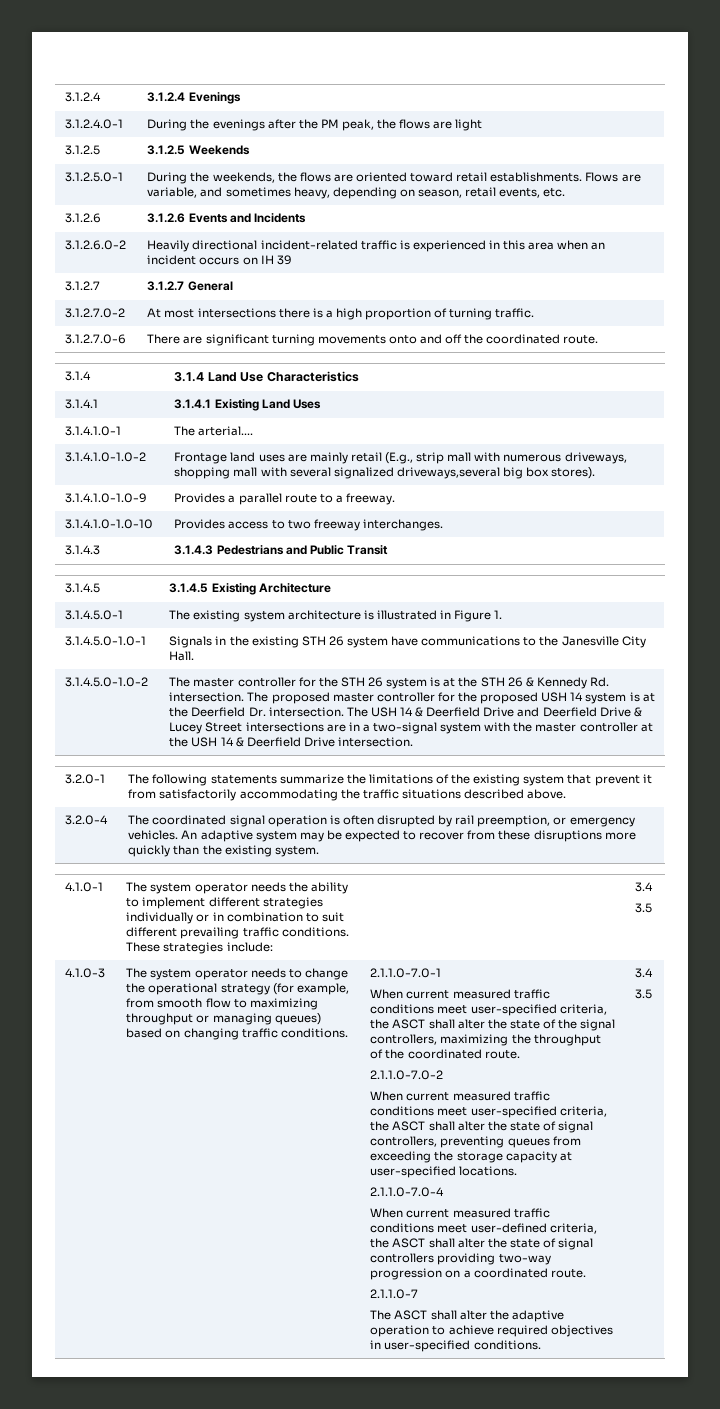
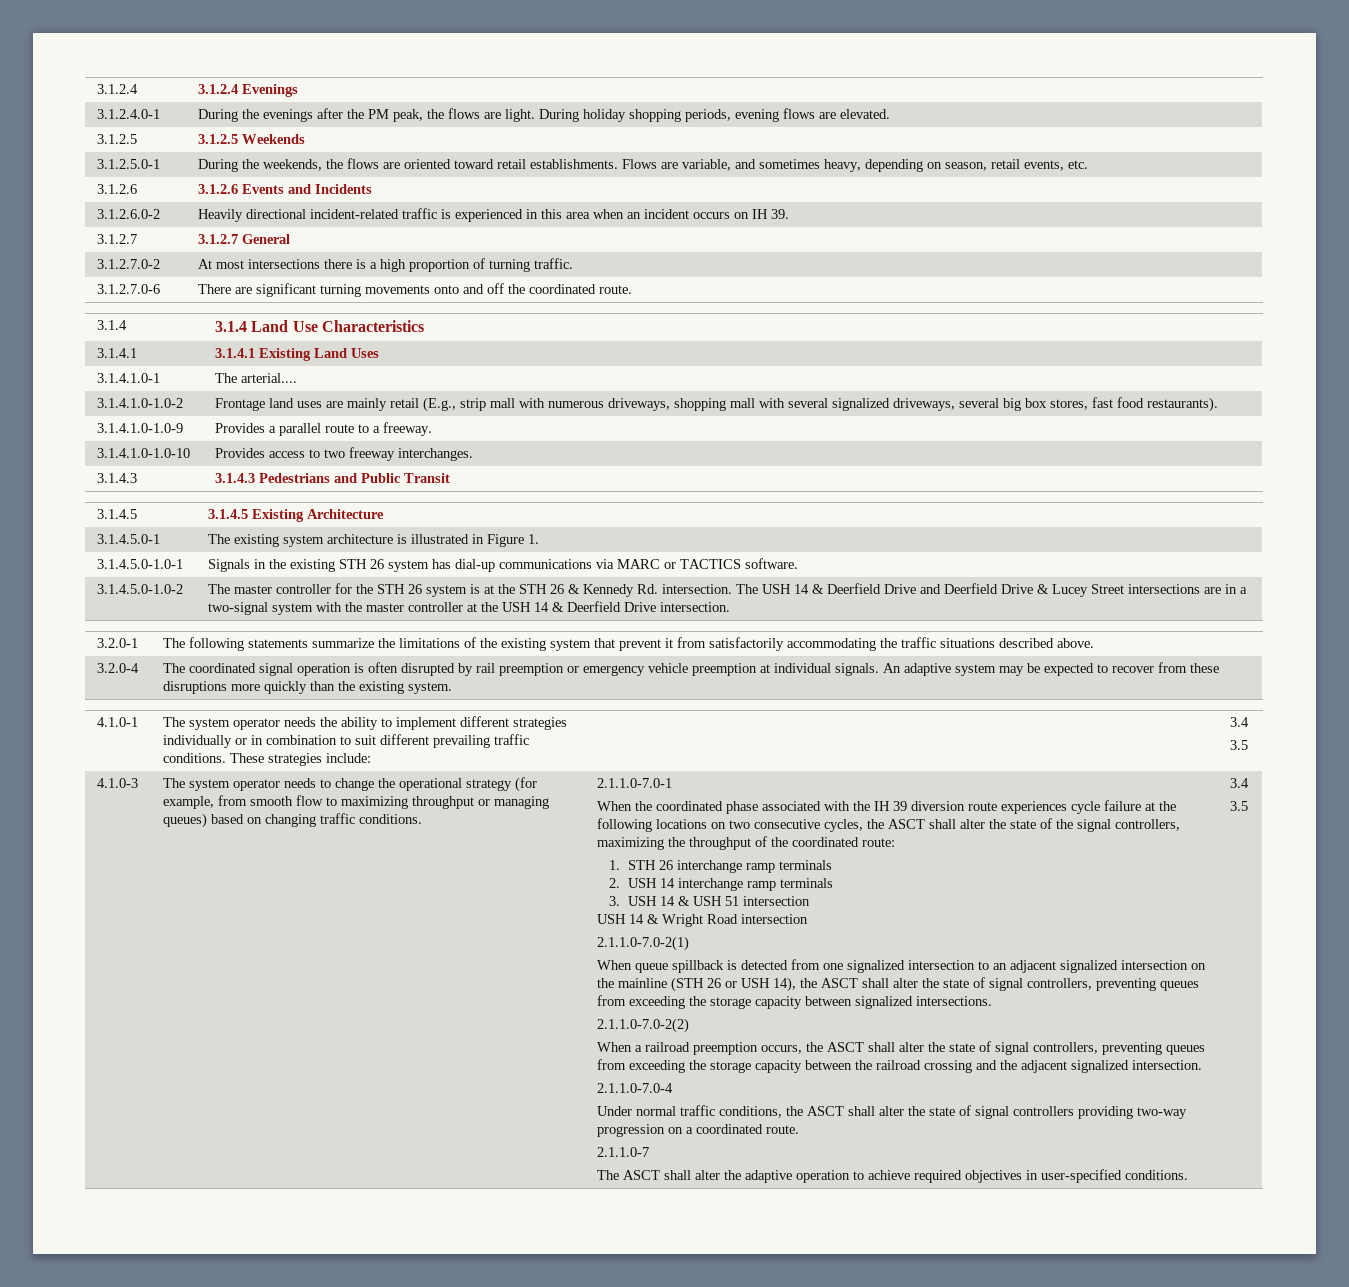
- 3.1.2.4.0-1 | During the evenings after the PM peak, the flows are light
+ 3.1.2.4.0-1 | During the evenings after the PM peak, the flows are light. During holiday shopping periods, evening flows are elevated.
- 3.1.2.6.0-2 | Heavily directional incident-related traffic is experienced in this area when an incident occurs on IH 39
+ 3.1.2.6.0-2 | Heavily directional incident-related traffic is experienced in this area when an incident occurs on IH 39.
- 3.1.4.1.0-1.0-2 | Frontage land uses are mainly retail (E.g., strip mall with numerous driveways, shopping mall with several signalized driveways,several big box stores).
+ 3.1.4.1.0-1.0-2 | Frontage land uses are mainly retail (E.g., strip mall with numerous driveways, shopping mall with several signalized driveways, several big box stores, fast food restaurants).
- 3.1.4.5.0-1.0-1 | Signals in the existing STH 26 system have communications to the Janesville City Hall.
+ 3.1.4.5.0-1.0-1 | Signals in the existing STH 26 system has dial-up communications via MARC or TACTICS software.
- The proposed master controller for the proposed USH 14 system is at the Deerfield Dr. intersection. The USH 14 & Deerfield Drive and Deerfield Drive & Lucey Street intersections are in a two-signal system with the master controller at the USH 14 & Deerfield Drive intersection.
+ The USH 14 & Deerfield Drive and Deerfield Drive & Lucey Street intersections are in a two-signal system with the master controller at the USH 14 & Deerfield Drive intersection.
- 3.2.0-4 | The coordinated signal operation is often disrupted by rail preemption, or emergency vehicles. An adaptive system may be expected to recover from these disruptions more quickly than the existing system.
+ 3.2.0-4 | The coordinated signal operation is often disrupted by rail preemption or emergency vehicle preemption at individual signals. An adaptive system may be expected to recover from these disruptions more quickly than the existing system.
- When current measured traffic conditions meet user-specified criteria, the ASCT shall alter the state of the signal controllers, maximizing the throughput of the coordinated route.
- 2.1.1.0-7.0-2
- When current measured traffic conditions meet user-specified criteria, the ASCT shall alter the state of signal controllers, preventing queues from exceeding the storage capacity at user-specified locations.
+ When the coordinated phase associated with the IH 39 diversion route experiences cycle failure at the following locations on two consecutive cycles, the ASCT shall alter the state of the signal controllers, maximizing the throughput of the coordinated route:
+ 1. STH 26 interchange ramp terminals
+ 2. USH 14 interchange ramp terminals
+ 3. USH 14 & USH 51 intersection
+ USH 14 & Wright Road intersection
+ 2.1.1.0-7.0-2(1)
+ When queue spillback is detected from one signalized intersection to an adjacent signalized intersection on the mainline (STH 26 or USH 14), the ASCT shall alter the state of signal controllers, preventing queues from exceeding the storage capacity between signalized intersections.
+ 2.1.1.0-7.0-2(2)
+ When a railroad preemption occurs, the ASCT shall alter the state of signal controllers, preventing queues from exceeding the storage capacity between the railroad crossing and the adjacent signalized intersection.
  2.1.1.0-7.0-4
- When current measured traffic conditions meet user-defined criteria, the ASCT shall alter the state of signal controllers providing two-way progression on a coordinated route.
+ Under normal traffic conditions, the ASCT shall alter the state of signal controllers providing two-way progression on a coordinated route.

